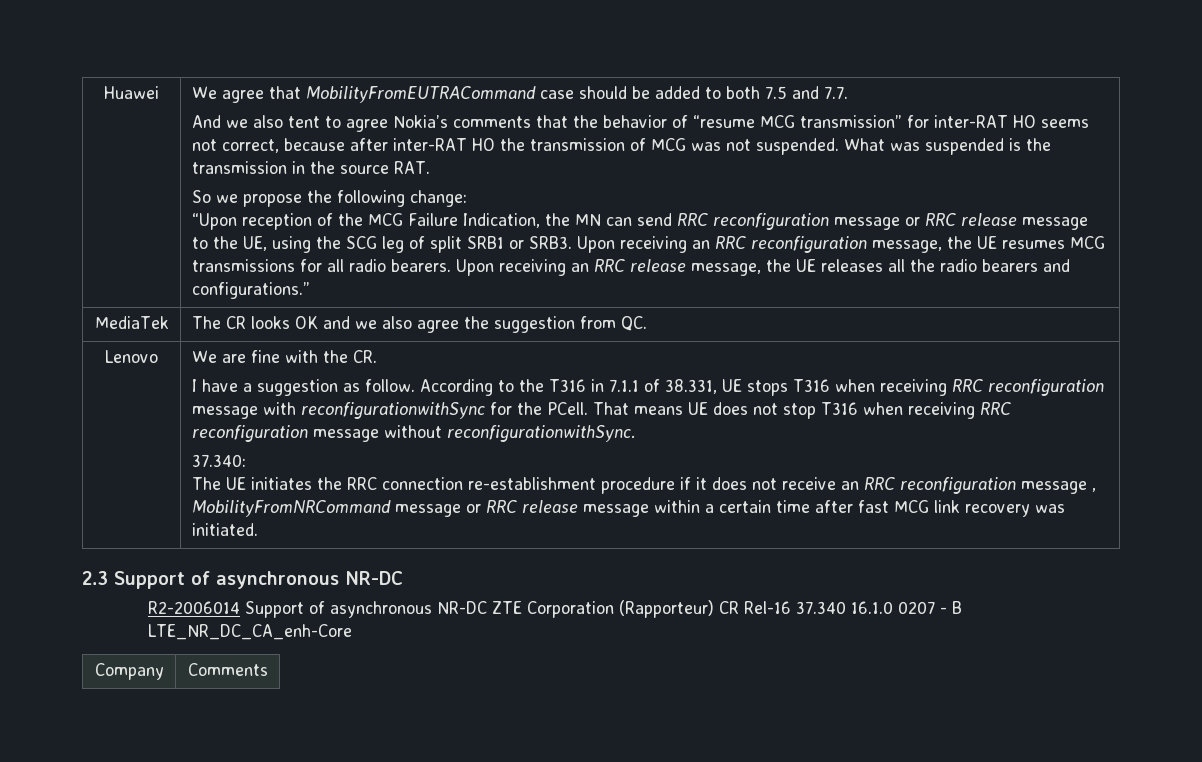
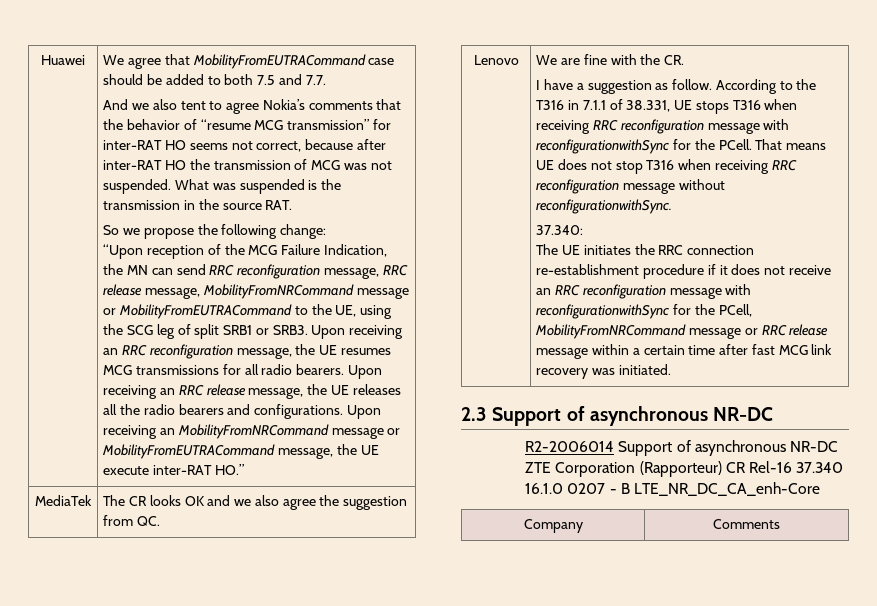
- “Upon reception of the MCG Failure Indication, the MN can send RRC reconfiguration message or RRC release message to the UE, using the SCG leg of split SRB1 or SRB3.
+ “Upon reception of the MCG Failure Indication, the MN can send RRC reconfiguration message, RRC release message, MobilityFromNRCommand message or MobilityFromEUTRACommand to the UE, using the SCG leg of split SRB1 or SRB3.
- Upon receiving an RRC release message, the UE releases all the radio bearers and configurations.”
+ Upon receiving an RRC release message, the UE releases all the radio bearers and configurations. Upon receiving an MobilityFromNRCommand message or MobilityFromEUTRACommand message, the UE execute inter-RAT HO.”
- The UE initiates the RRC connection re-establishment procedure if it does not receive an RRC reconfiguration message , MobilityFromNRCommand message or RRC release message within a certain time after fast MCG link recovery was initiated.
+ The UE initiates the RRC connection re-establishment procedure if it does not receive an RRC reconfiguration message with reconfigurationwithSync for the PCell, MobilityFromNRCommand message or RRC release message within a certain time after fast MCG link recovery was initiated.

